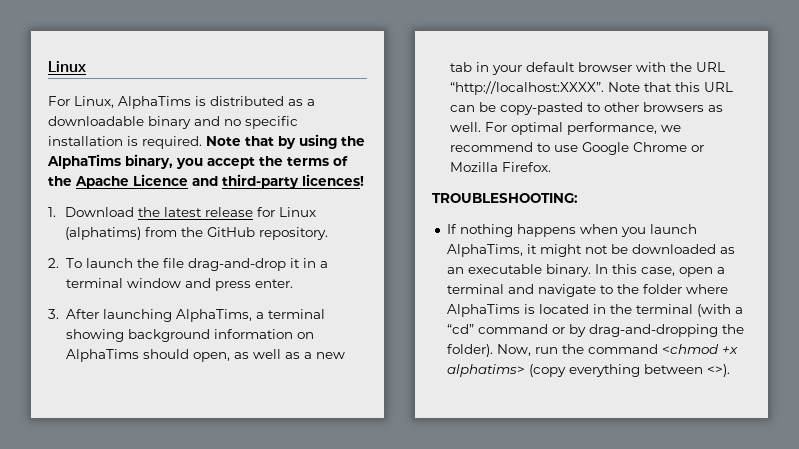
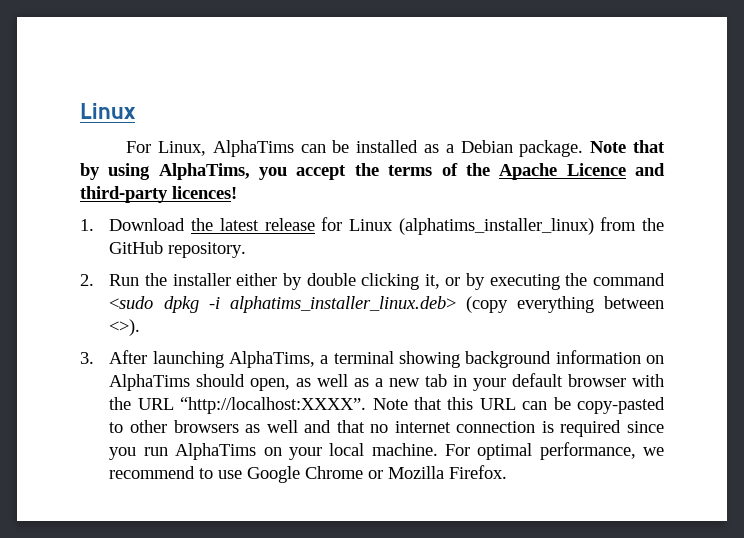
- For Linux, AlphaTims is distributed as a downloadable binary and no specific installation is required.
+ For Linux, AlphaTims can be installed as a Debian package.
- Note that by using the AlphaTims binary, you accept the terms of the Apache Licence and third-party licences!
+ Note that by using AlphaTims, you accept the terms of the Apache Licence and third-party licences!
- 1. Download the latest release for Linux (alphatims) from the GitHub repository.
+ 1. Download the latest release for Linux (alphatims_installer_linux) from the GitHub repository.
- 2. To launch the file drag-and-drop it in a terminal window and press enter.
+ 2. Run the installer either by double clicking it, or by executing the command <sudo dpkg -i alphatims_installer_linux.deb> (copy everything between <>).
- Note that this URL can be copy-pasted to other browsers as well.
+ Note that this URL can be copy-pasted to other browsers as well and that no internet connection is required since you run AlphaTims on your local machine.
- TROUBLESHOOTING:
- If nothing happens when you launch AlphaTims, it might not be downloaded as an executable binary. In this case, open a terminal and navigate to the folder where AlphaTims is located in the terminal (with a “cd” command or by drag-and-dropping the folder). Now, run the command <chmod +x alphatims> (copy everything between <>).

